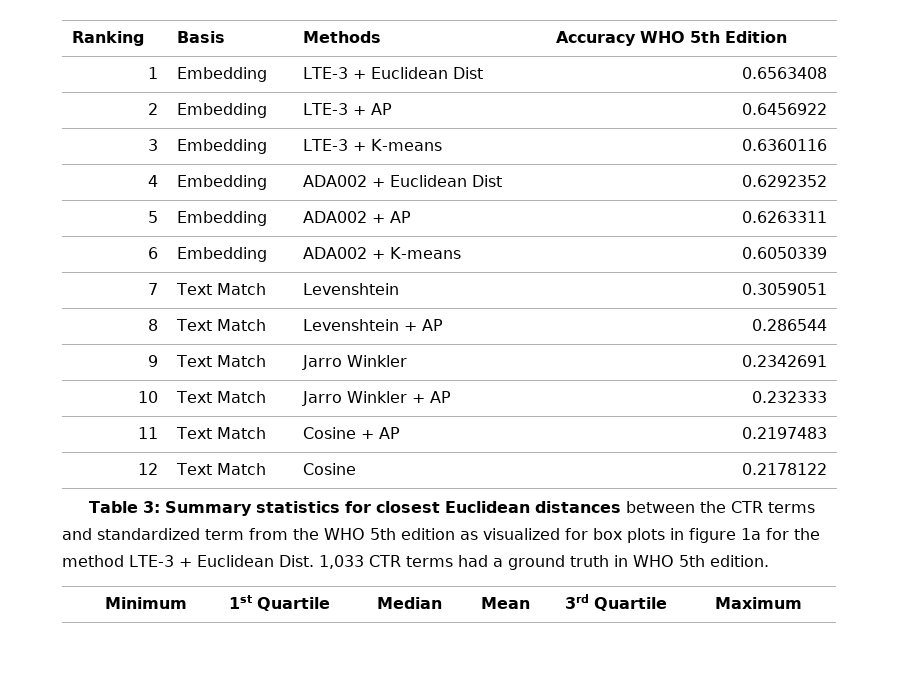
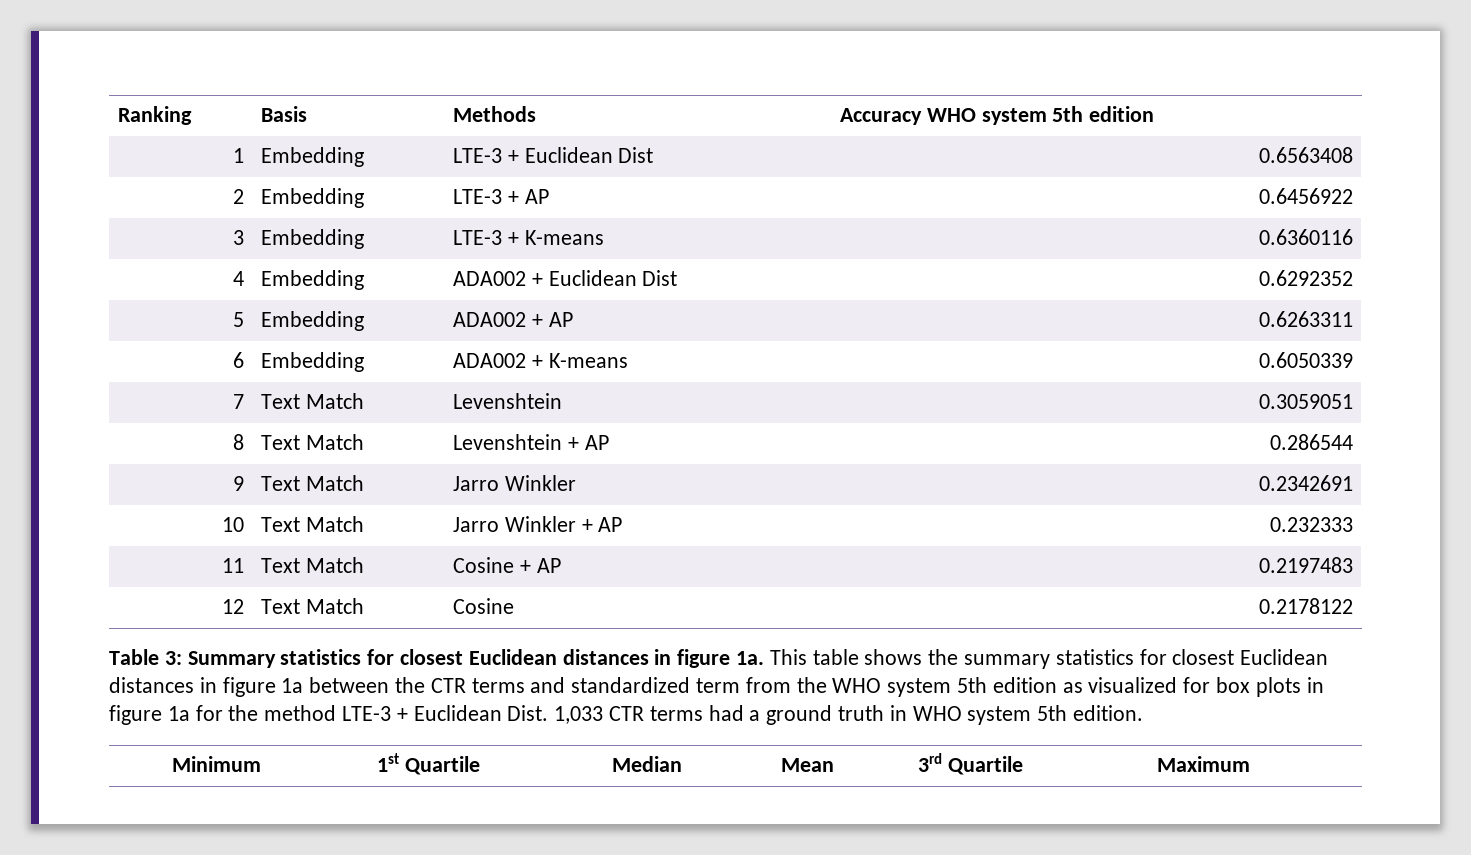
- Ranking | Basis | Methods | Accuracy WHO 5th Edition
+ Ranking | Basis | Methods | Accuracy WHO system 5th edition
- Table 3: Summary statistics for closest Euclidean distances between the CTR terms and standardized term from the WHO 5th edition as visualized for box plots in figure 1a for the method LTE-3 + Euclidean Dist.
+ Table 3: Summary statistics for closest Euclidean distances in figure 1a. This table shows the summary statistics for closest Euclidean distances in figure 1a between the CTR terms and standardized term from the WHO system 5th edition as visualized for box plots in figure 1a for the method LTE-3 + Euclidean Dist.
- 1,033 CTR terms had a ground truth in WHO 5th edition.
+ 1,033 CTR terms had a ground truth in WHO system 5th edition.

